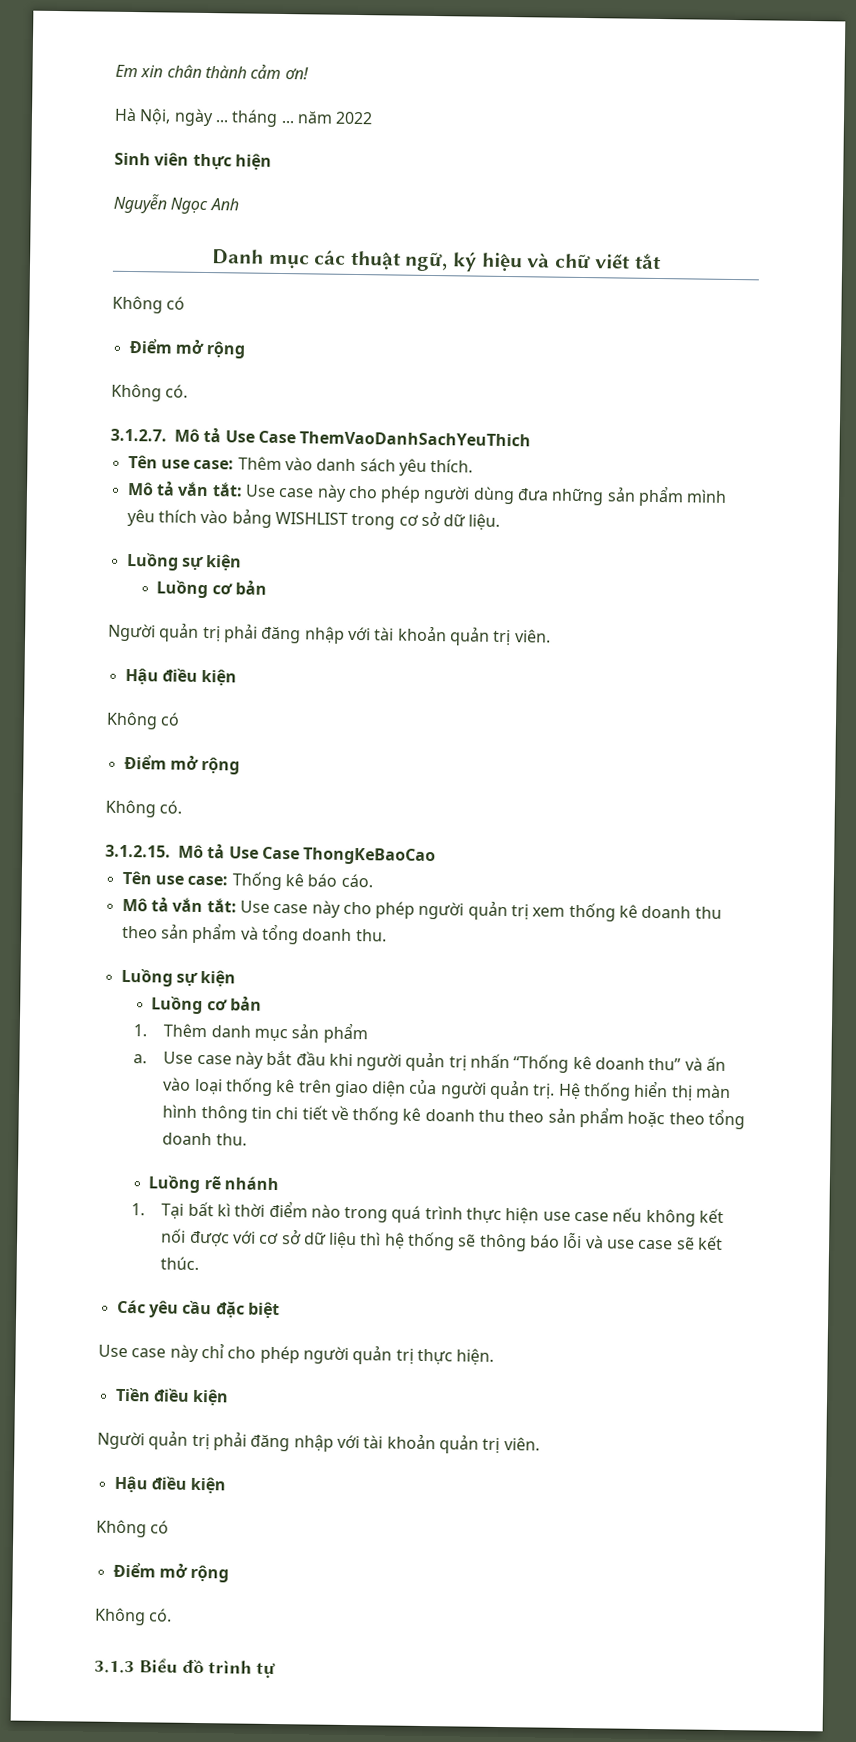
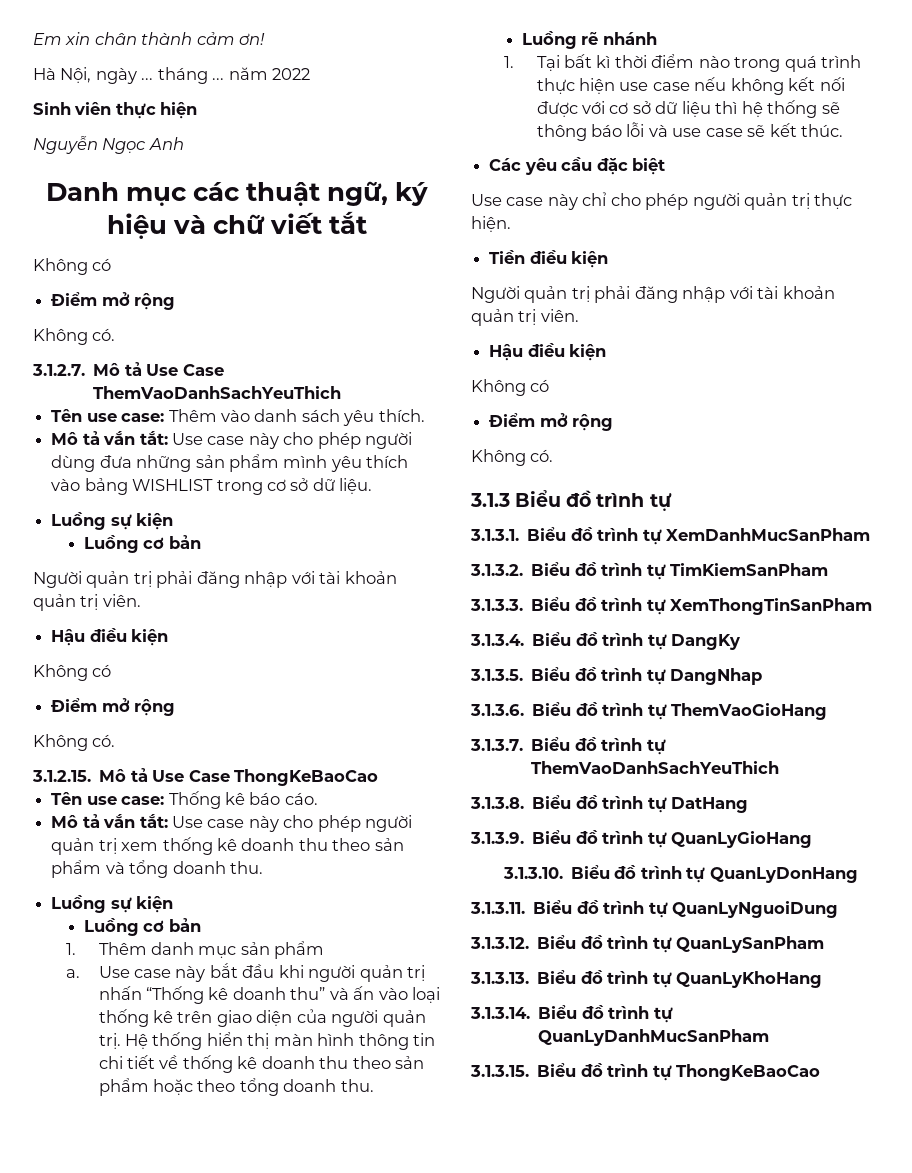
+ 3.1.3.1. Biểu đồ trình tự XemDanhMucSanPham
+ 3.1.3.2. Biểu đồ trình tự TimKiemSanPham
+ 3.1.3.3. Biểu đồ trình tự XemThongTinSanPham
+ 3.1.3.4. Biểu đồ trình tự DangKy
+ 3.1.3.5. Biểu đồ trình tự DangNhap
+ 3.1.3.6. Biểu đồ trình tự ThemVaoGioHang
+ 3.1.3.7. Biểu đồ trình tự ThemVaoDanhSachYeuThich
+ 3.1.3.8. Biểu đồ trình tự DatHang
+ 3.1.3.9. Biểu đồ trình tự QuanLyGioHang
+ 3.1.3.10. Biểu đồ trình tự QuanLyDonHang
+ 3.1.3.11. Biểu đồ trình tự QuanLyNguoiDung
+ 3.1.3.12. Biểu đồ trình tự QuanLySanPham
+ 3.1.3.13. Biểu đồ trình tự QuanLyKhoHang
+ 3.1.3.14. Biểu đồ trình tự QuanLyDanhMucSanPham
+ 3.1.3.15. Biểu đồ trình tự ThongKeBaoCao

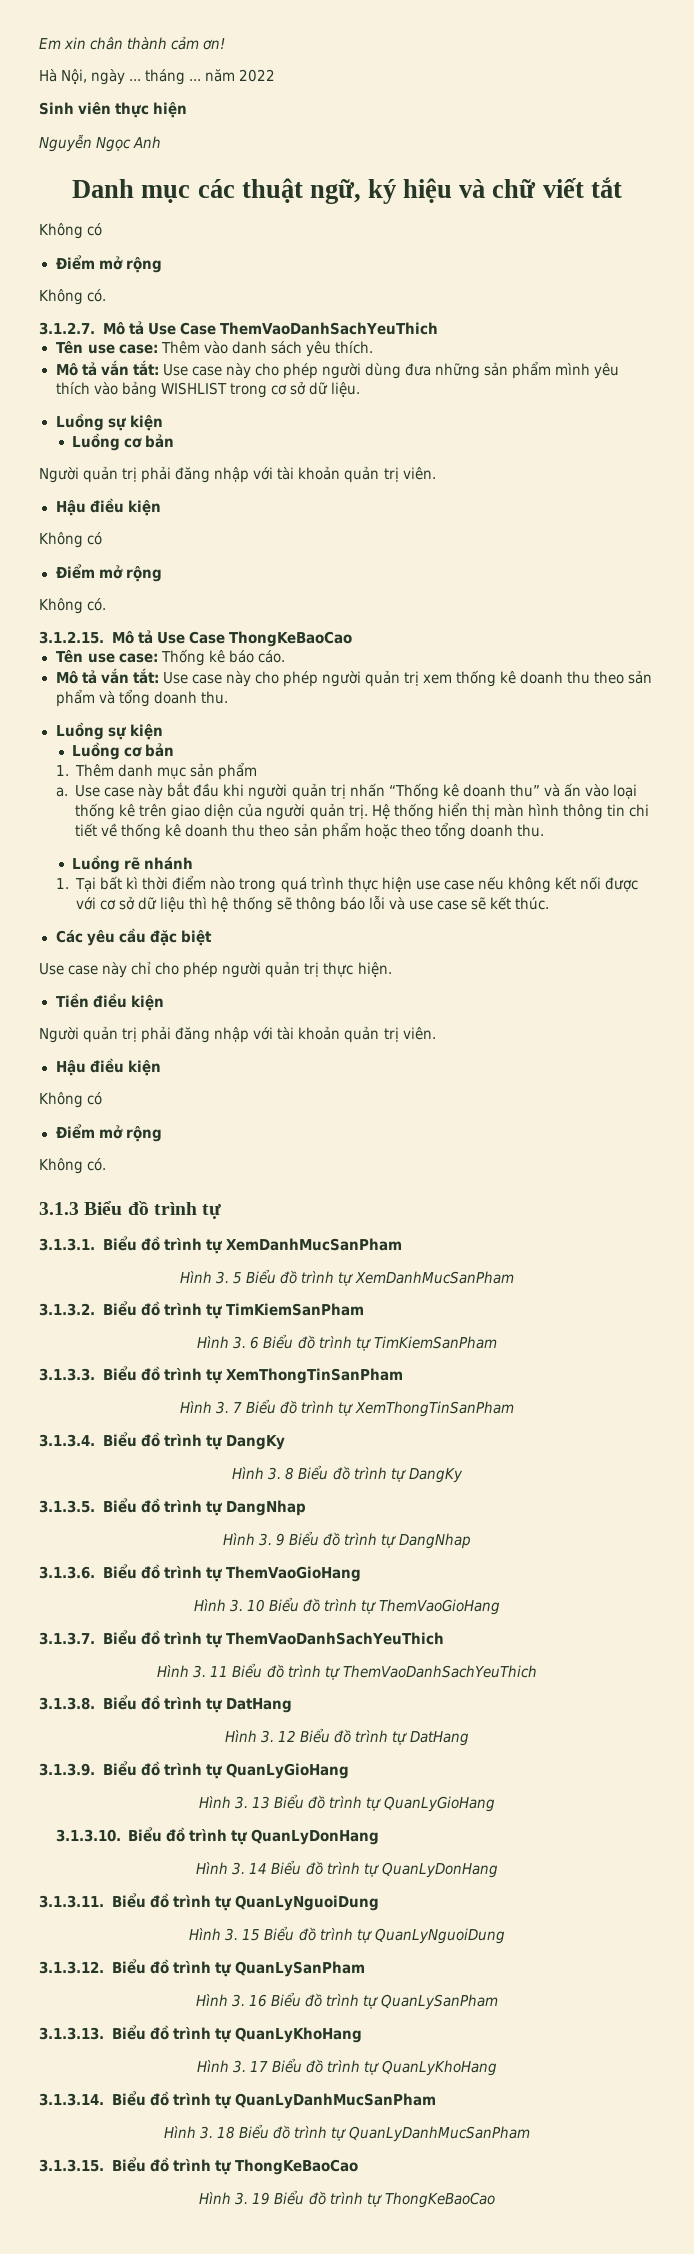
+ Hình 3. 5 Biểu đồ trình tự XemDanhMucSanPham
+ Hình 3. 6 Biểu đồ trình tự TimKiemSanPham
+ Hình 3. 7 Biểu đồ trình tự XemThongTinSanPham
+ Hình 3. 8 Biểu đồ trình tự DangKy
+ Hình 3. 9 Biểu đồ trình tự DangNhap
+ Hình 3. 10 Biểu đồ trình tự ThemVaoGioHang
+ Hình 3. 11 Biểu đồ trình tự ThemVaoDanhSachYeuThich
+ Hình 3. 12 Biểu đồ trình tự DatHang
+ Hình 3. 13 Biểu đồ trình tự QuanLyGioHang
+ Hình 3. 14 Biểu đồ trình tự QuanLyDonHang
+ Hình 3. 15 Biểu đồ trình tự QuanLyNguoiDung
+ Hình 3. 16 Biểu đồ trình tự QuanLySanPham
+ Hình 3. 17 Biểu đồ trình tự QuanLyKhoHang
+ Hình 3. 18 Biểu đồ trình tự QuanLyDanhMucSanPham
+ Hình 3. 19 Biểu đồ trình tự ThongKeBaoCao

